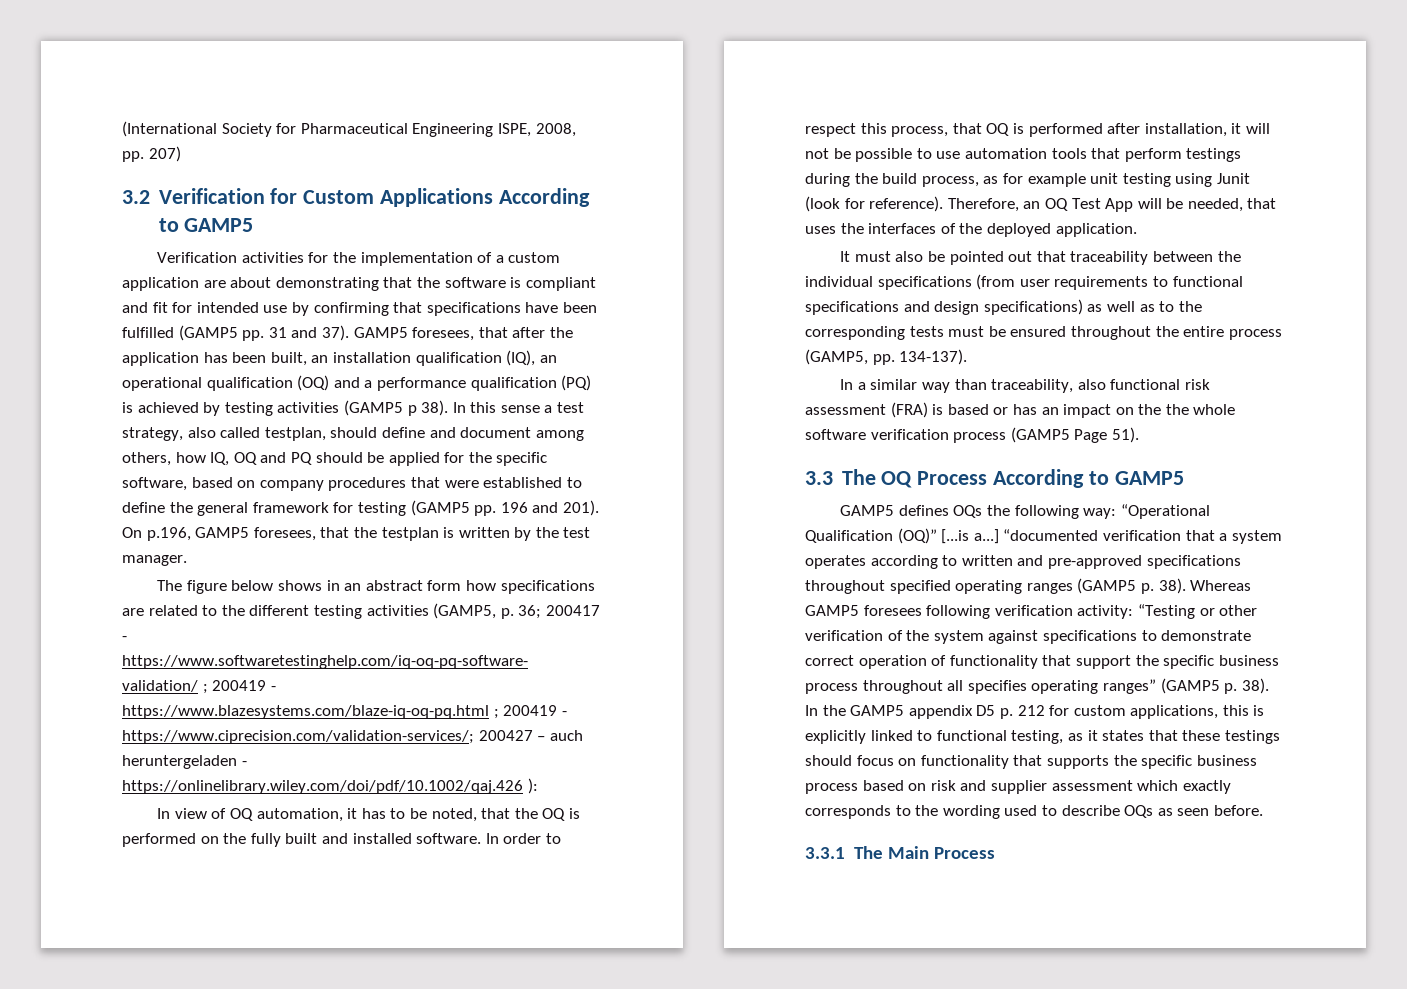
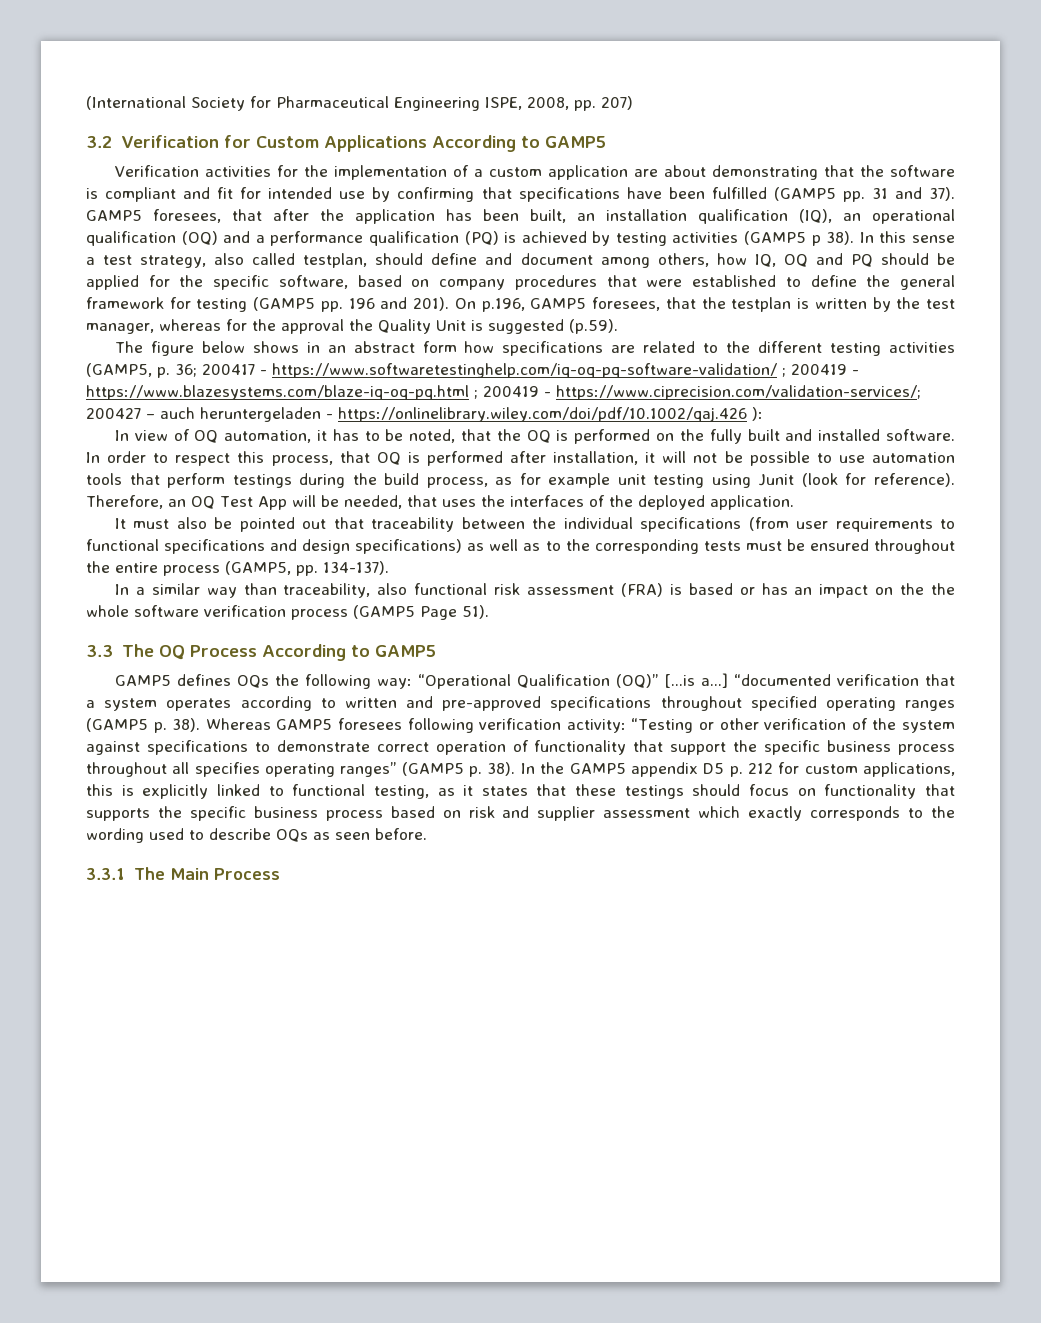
- On p.196, GAMP5 foresees, that the testplan is written by the test manager.
+ On p.196, GAMP5 foresees, that the testplan is written by the test manager, whereas for the approval the Quality Unit is suggested (p.59).

